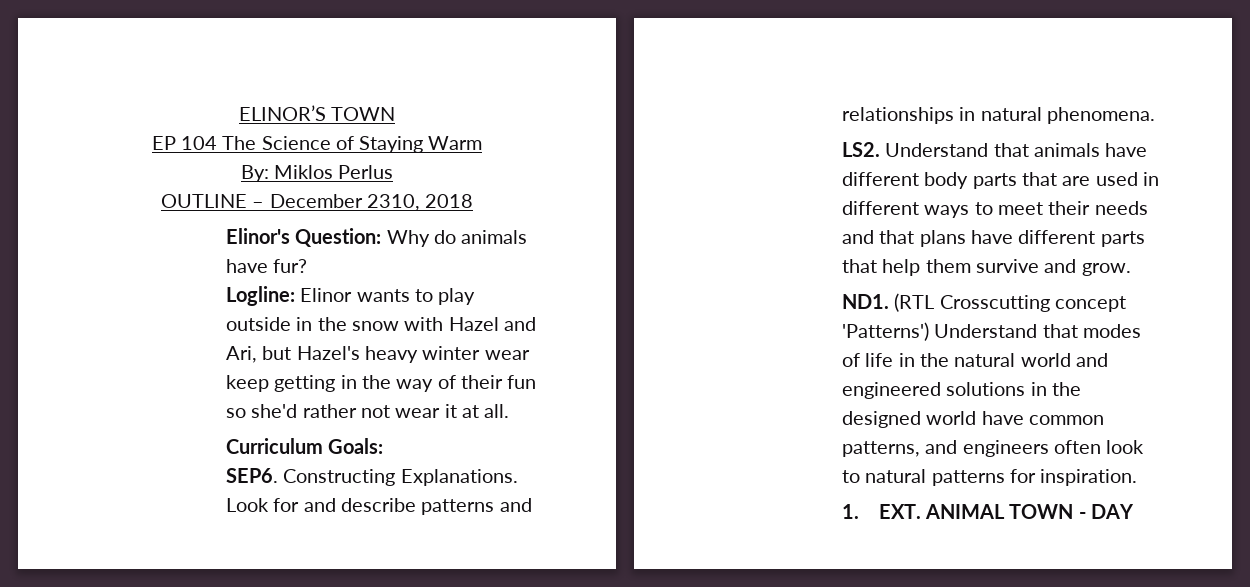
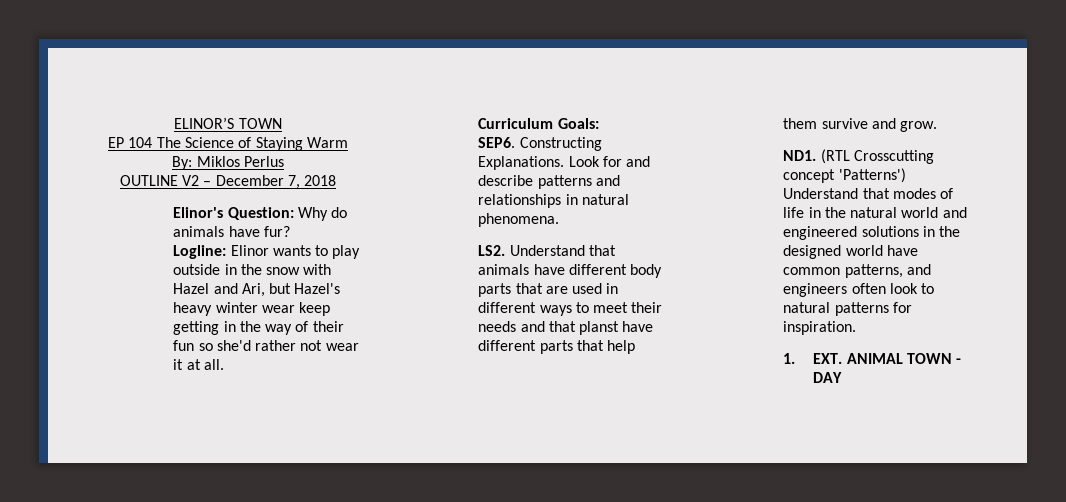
- OUTLINE – December 2310, 2018
+ OUTLINE V2 – December 7, 2018
- LS2. Understand that animals have different body parts that are used in different ways to meet their needs and that plans have different parts that help them survive and grow.
+ LS2. Understand that animals have different body parts that are used in different ways to meet their needs and that planst have different parts that help them survive and grow.

